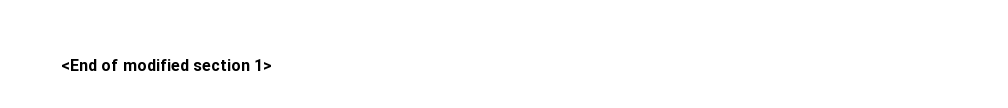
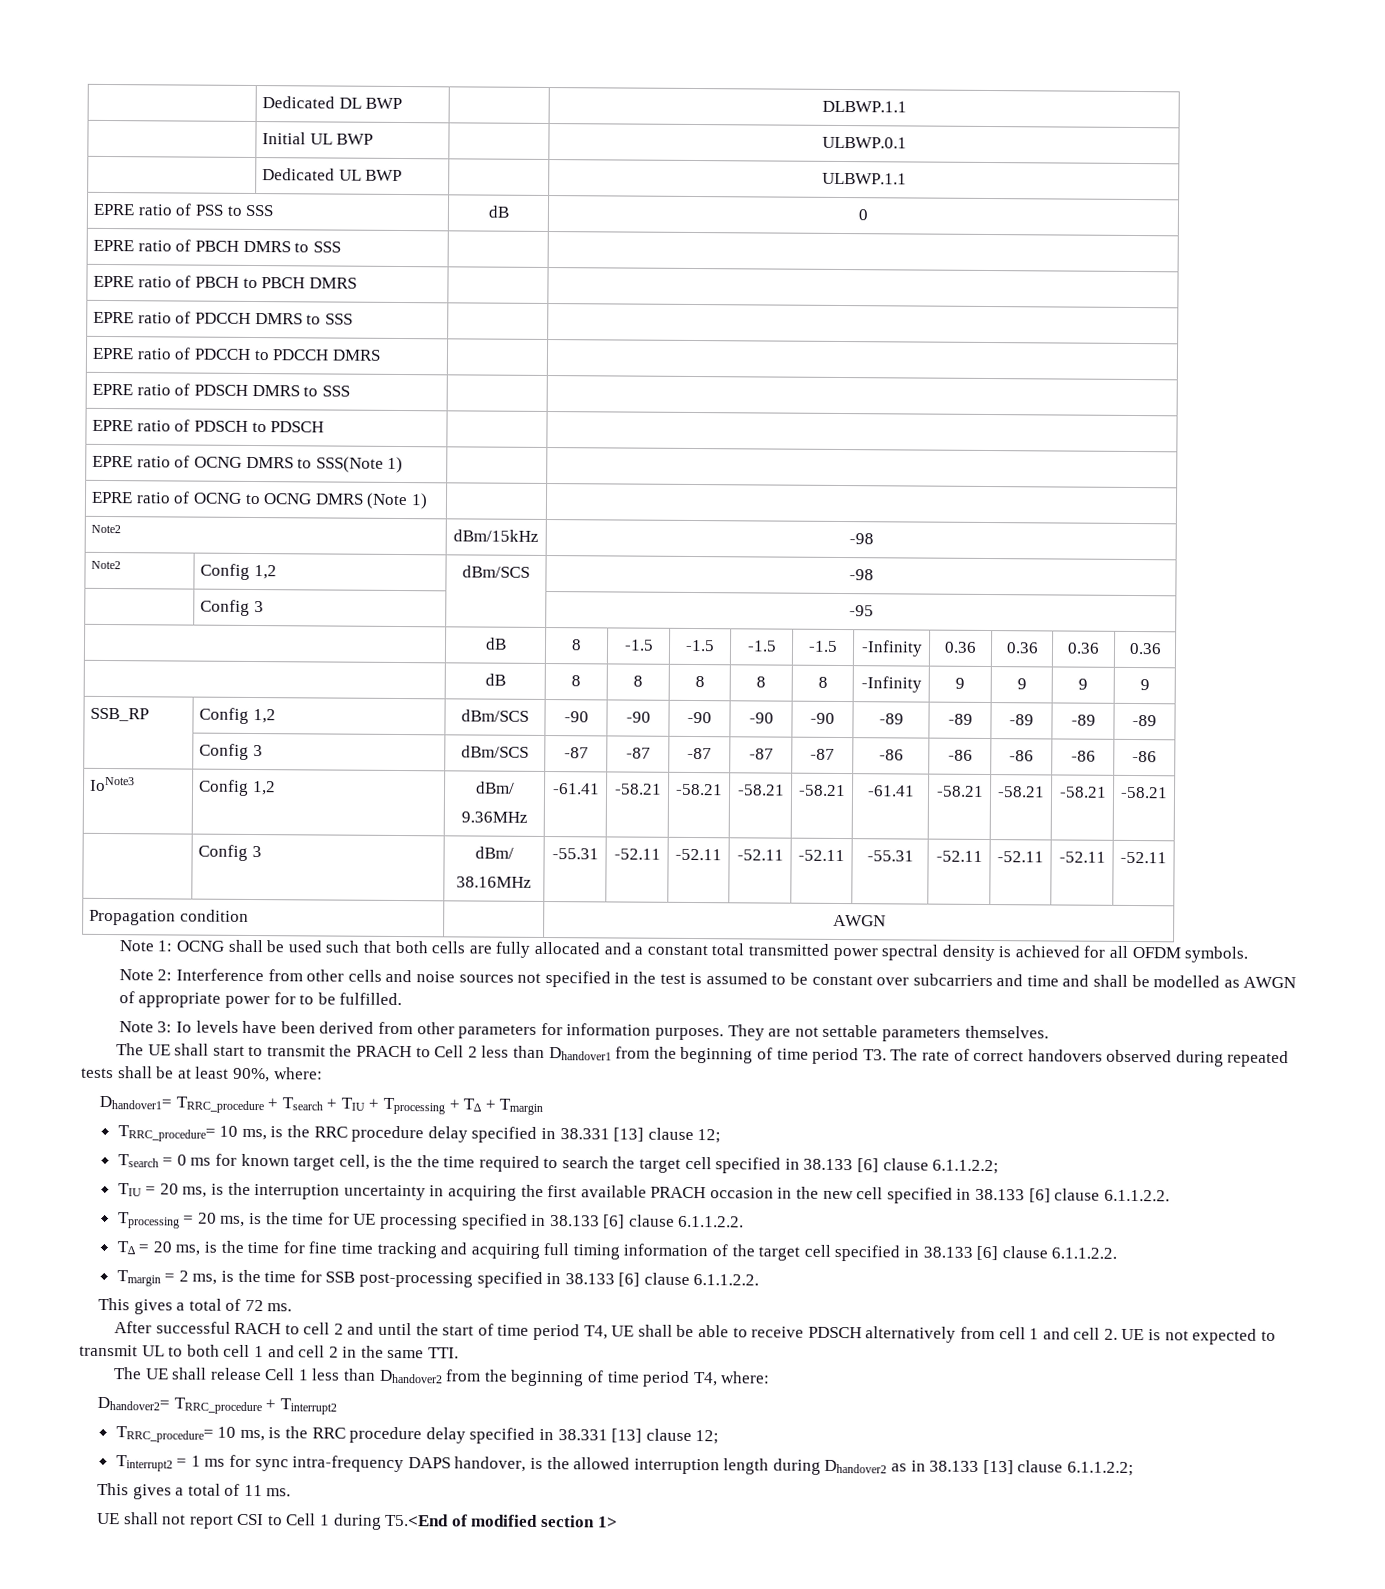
- <End of modified section 1>
+ | Dedicated DL BWP | | DLBWP.1.1
+ | Initial UL BWP | | ULBWP.0.1
+ | Dedicated UL BWP | | ULBWP.1.1
+ EPRE ratio of PSS to SSS | dB | 0
+ EPRE ratio of PBCH DMRS to SSS | |
+ EPRE ratio of PBCH to PBCH DMRS | |
+ EPRE ratio of PDCCH DMRS to SSS | |
+ EPRE ratio of PDCCH to PDCCH DMRS | |
+ EPRE ratio of PDSCH DMRS to SSS | |
+ EPRE ratio of PDSCH to PDSCH | |
+ EPRE ratio of OCNG DMRS to SSS(Note 1) | |
+ EPRE ratio of OCNG to OCNG DMRS (Note 1) | |
+ Note2 | dBm/15kHz | -98
+ Note2 | Config 1,2 | dBm/SCS | -98
+ | Config 3 | | -95
+ | dB | 8 | -1.5 | -1.5 | -1.5 | -1.5 | -Infinity | 0.36 | 0.36 | 0.36 | 0.36
+ | dB | 8 | 8 | 8 | 8 | 8 | -Infinity | 9 | 9 | 9 | 9
+ SSB_RP | Config 1,2 | dBm/SCS | -90 | -90 | -90 | -90 | -90 | -89 | -89 | -89 | -89 | -89
+ | Config 3 | dBm/SCS | -87 | -87 | -87 | -87 | -87 | -86 | -86 | -86 | -86 | -86
+ IoNote3 | Config 1,2 | dBm/
+ 9.36MHz | -61.41 | -58.21 | -58.21 | -58.21 | -58.21 | -61.41 | -58.21 | -58.21 | -58.21 | -58.21
+ | Config 3 | dBm/
+ 38.16MHz | -55.31 | -52.11 | -52.11 | -52.11 | -52.11 | -55.31 | -52.11 | -52.11 | -52.11 | -52.11
+ Propagation condition | | AWGN
+ Note 1: OCNG shall be used such that both cells are fully allocated and a constant total transmitted power spectral density is achieved for all OFDM symbols.
+ Note 2: Interference from other cells and noise sources not specified in the test is assumed to be constant over subcarriers and time and shall be modelled as AWGN of appropriate power for to be fulfilled.
+ Note 3: Io levels have been derived from other parameters for information purposes. They are not settable parameters themselves.
+ The UE shall start to transmit the PRACH to Cell 2 less than Dhandover1 from the beginning of time period T3. The rate of correct handovers observed during repeated tests shall be at least 90%, where:
+ Dhandover1= TRRC_procedure + Tsearch + TIU + Tprocessing + T∆ + Tmargin
+ TRRC_procedure= 10 ms, is the RRC procedure delay specified in 38.331 [13] clause 12;
+ Tsearch = 0 ms for known target cell, is the the time required to search the target cell specified in 38.133 [6] clause 6.1.1.2.2;
+ TIU = 20 ms, is the interruption uncertainty in acquiring the first available PRACH occasion in the new cell specified in 38.133 [6] clause 6.1.1.2.2.
+ Tprocessing = 20 ms, is the time for UE processing specified in 38.133 [6] clause 6.1.1.2.2.
+ T∆ = 20 ms, is the time for fine time tracking and acquiring full timing information of the target cell specified in 38.133 [6] clause 6.1.1.2.2.
+ Tmargin = 2 ms, is the time for SSB post-processing specified in 38.133 [6] clause 6.1.1.2.2.
+ This gives a total of 72 ms.
+ After successful RACH to cell 2 and until the start of time period T4, UE shall be able to receive PDSCH alternatively from cell 1 and cell 2. UE is not expected to transmit UL to both cell 1 and cell 2 in the same TTI.
+ The UE shall release Cell 1 less than Dhandover2 from the beginning of time period T4, where:
+ Dhandover2= TRRC_procedure + Tinterrupt2
+ TRRC_procedure= 10 ms, is the RRC procedure delay specified in 38.331 [13] clause 12;
+ Tinterrupt2 = 1 ms for sync intra-frequency DAPS handover, is the allowed interruption length during Dhandover2 as in 38.133 [13] clause 6.1.1.2.2;
+ This gives a total of 11 ms.
+ UE shall not report CSI to Cell 1 during T5.<End of modified section 1>

